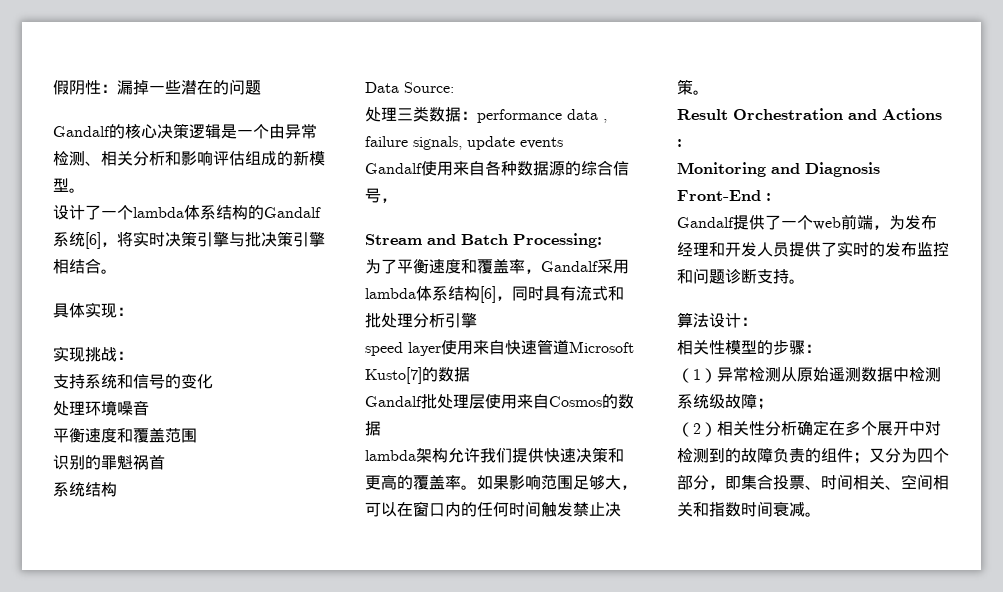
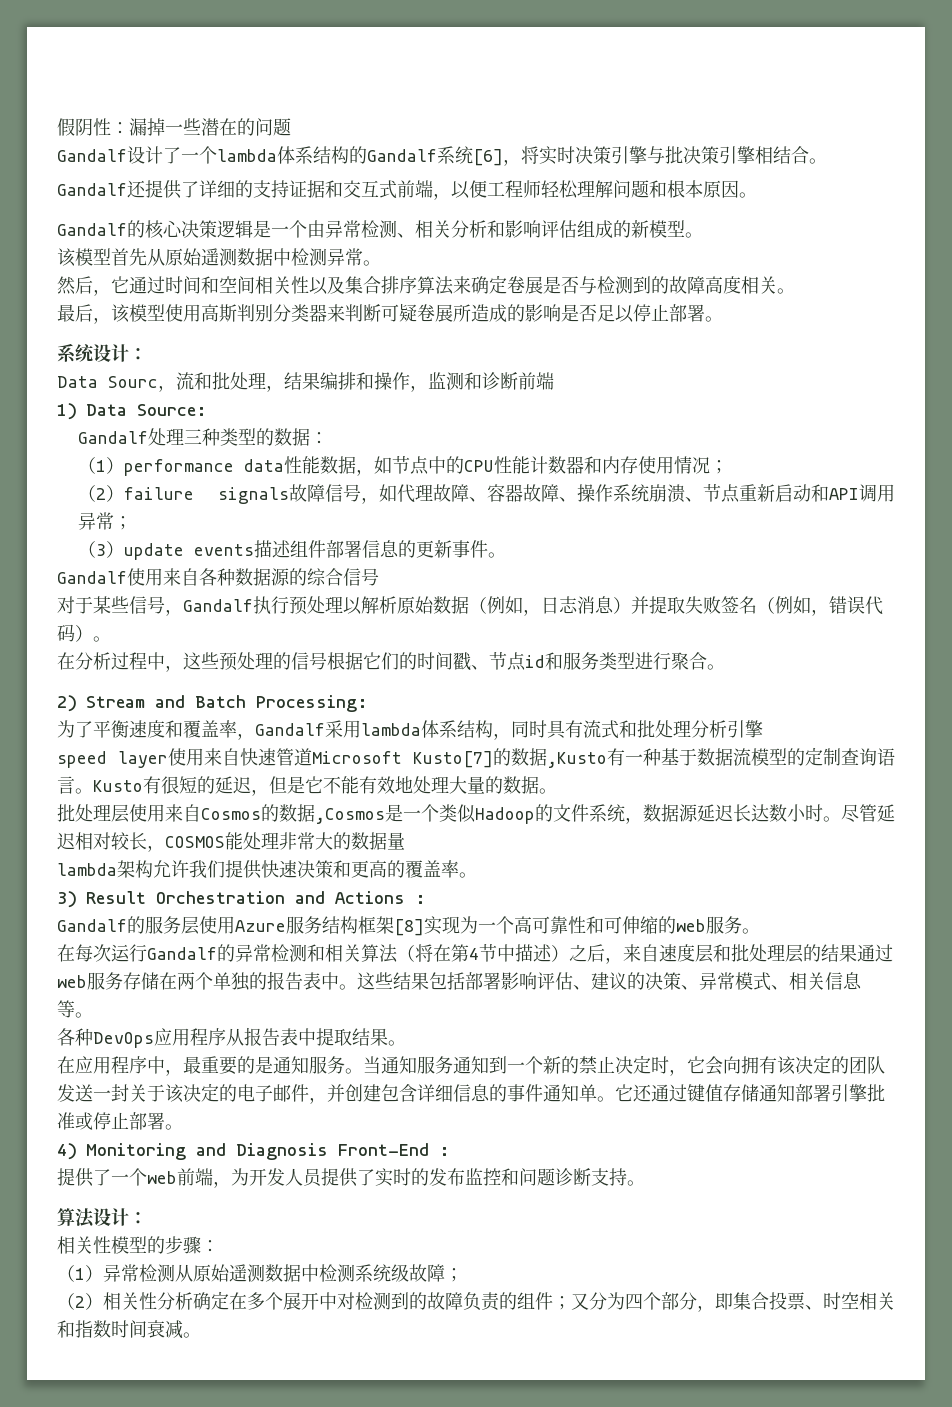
+ Gandalf设计了一个lambda体系结构的Gandalf系统[6]，将实时决策引擎与批决策引擎相结合。
+ Gandalf还提供了详细的支持证据和交互式前端，以便工程师轻松理解问题和根本原因。
- 设计了一个lambda体系结构的Gandalf系统[6]，将实时决策引擎与批决策引擎相结合。
- 具体实现：
- 实现挑战：
- 支持系统和信号的变化
- 处理环境噪音
- 平衡速度和覆盖范围
- 识别的罪魁祸首
- 系统结构
- Data Source:
- 处理三类数据：performance data , failure signals, update events
+ 该模型首先从原始遥测数据中检测异常。
+ 然后，它通过时间和空间相关性以及集合排序算法来确定卷展是否与检测到的故障高度相关。
+ 最后，该模型使用高斯判别分类器来判断可疑卷展所造成的影响是否足以停止部署。
+ 系统设计：
+ Data Sourc，流和批处理，结果编排和操作，监测和诊断前端
+ 1) Data Source:
+ Gandalf处理三种类型的数据：
+ （1）performance data性能数据，如节点中的CPU性能计数器和内存使用情况；
+ （2）failure signals故障信号，如代理故障、容器故障、操作系统崩溃、节点重新启动和API调用异常；
+ （3）update events描述组件部署信息的更新事件。
- Gandalf使用来自各种数据源的综合信号，
- Stream and Batch Processing:
+ Gandalf使用来自各种数据源的综合信号
+ 对于某些信号，Gandalf执行预处理以解析原始数据（例如，日志消息）并提取失败签名（例如，错误代码）。
+ 在分析过程中，这些预处理的信号根据它们的时间戳、节点id和服务类型进行聚合。
+ 2) Stream and Batch Processing:
- 为了平衡速度和覆盖率，Gandalf采用lambda体系结构[6]，同时具有流式和批处理分析引擎
+ 为了平衡速度和覆盖率，Gandalf采用lambda体系结构，同时具有流式和批处理分析引擎
- speed layer使用来自快速管道Microsoft Kusto[7]的数据
- Gandalf批处理层使用来自Cosmos的数据
+ speed layer使用来自快速管道Microsoft Kusto[7]的数据,Kusto有一种基于数据流模型的定制查询语言。Kusto有很短的延迟，但是它不能有效地处理大量的数据。
+ 批处理层使用来自Cosmos的数据,Cosmos是一个类似Hadoop的文件系统，数据源延迟长达数小时。尽管延迟相对较长，COSMOS能处理非常大的数据量
- lambda架构允许我们提供快速决策和更高的覆盖率。如果影响范围足够大，可以在窗口内的任何时间触发禁止决策。
- Result Orchestration and Actions :
+ lambda架构允许我们提供快速决策和更高的覆盖率。
+ 3) Result Orchestration and Actions :
- Monitoring and Diagnosis Front-End :
+ Gandalf的服务层使用Azure服务结构框架[8]实现为一个高可靠性和可伸缩的web服务。
+ 在每次运行Gandalf的异常检测和相关算法（将在第4节中描述）之后，来自速度层和批处理层的结果通过web服务存储在两个单独的报告表中。这些结果包括部署影响评估、建议的决策、异常模式、相关信息等。
+ 各种DevOps应用程序从报告表中提取结果。
+ 在应用程序中，最重要的是通知服务。当通知服务通知到一个新的禁止决定时，它会向拥有该决定的团队发送一封关于该决定的电子邮件，并创建包含详细信息的事件通知单。它还通过键值存储通知部署引擎批准或停止部署。
+ 4) Monitoring and Diagnosis Front-End :
- Gandalf提供了一个web前端，为发布经理和开发人员提供了实时的发布监控和问题诊断支持。
+ 提供了一个web前端，为开发人员提供了实时的发布监控和问题诊断支持。
- （2）相关性分析确定在多个展开中对检测到的故障负责的组件；又分为四个部分，即集合投票、时间相关、空间相关和指数时间衰减。
+ （2）相关性分析确定在多个展开中对检测到的故障负责的组件；又分为四个部分，即集合投票、时空相关和指数时间衰减。

